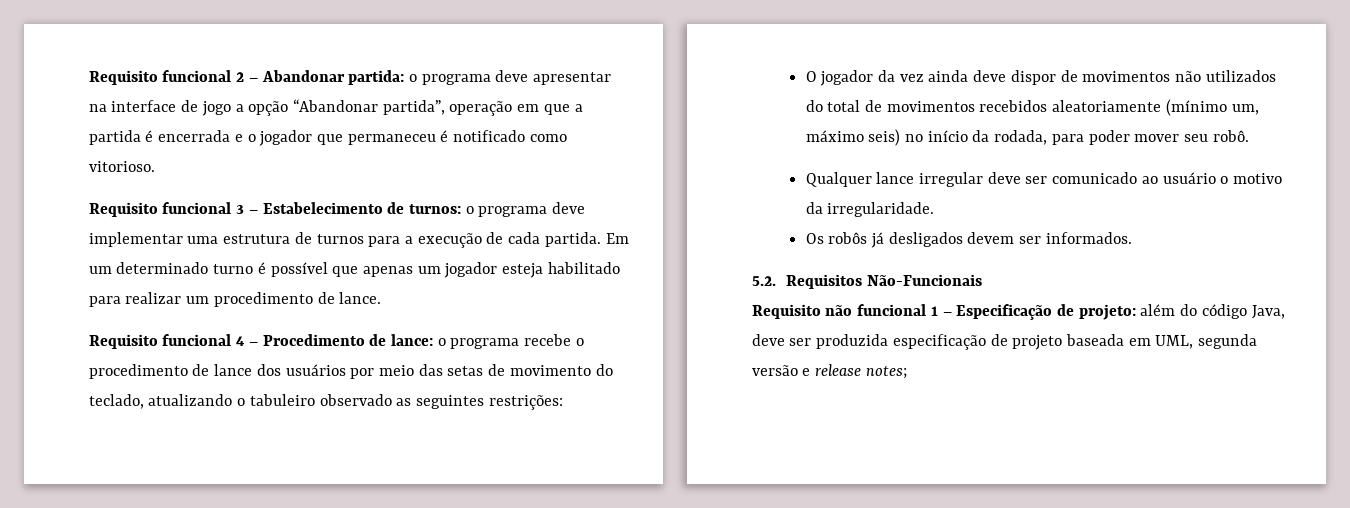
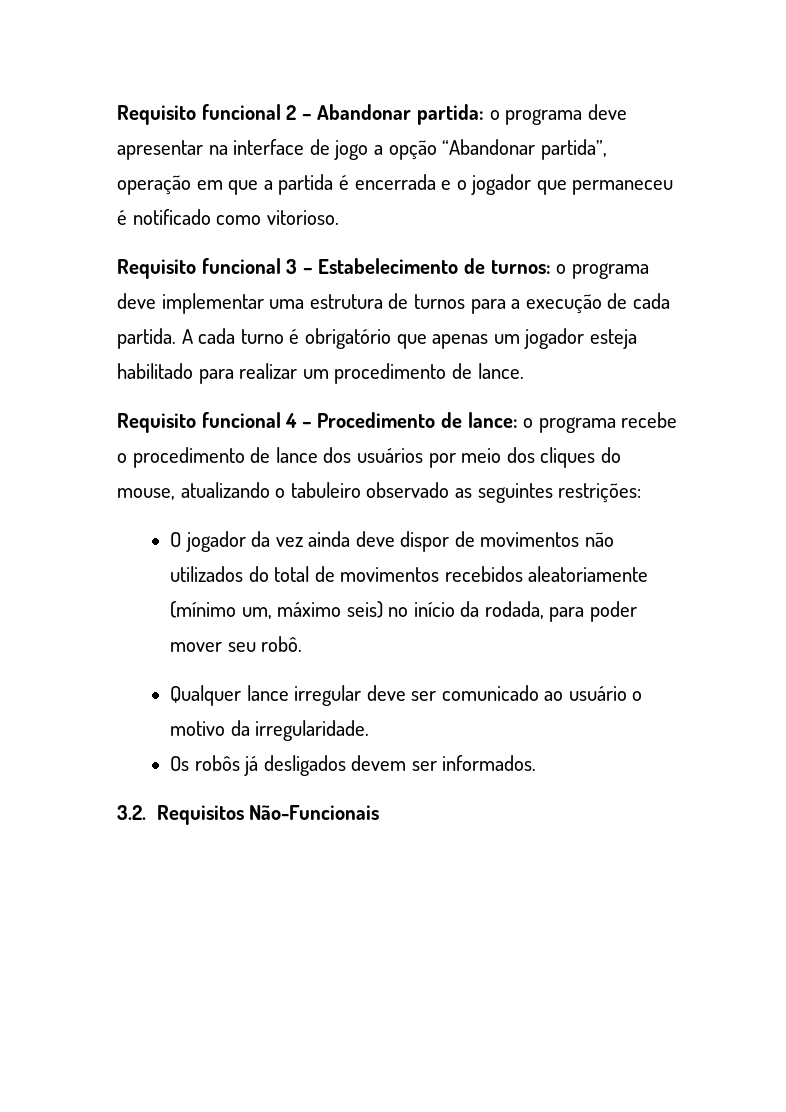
- Em um determinado turno é possível que apenas um jogador esteja habilitado para realizar um procedimento de lance.
+ A cada turno é obrigatório que apenas um jogador esteja habilitado para realizar um procedimento de lance.
- Requisito funcional 4 – Procedimento de lance: o programa recebe o procedimento de lance dos usuários por meio das setas de movimento do teclado, atualizando o tabuleiro observado as seguintes restrições:
+ Requisito funcional 4 – Procedimento de lance: o programa recebe o procedimento de lance dos usuários por meio dos cliques do mouse, atualizando o tabuleiro observado as seguintes restrições:
- 5.2. Requisitos Não-Funcionais
+ 3.2. Requisitos Não-Funcionais
- Requisito não funcional 1 – Especificação de projeto: além do código Java, deve ser produzida especificação de projeto baseada em UML, segunda versão e release notes;

